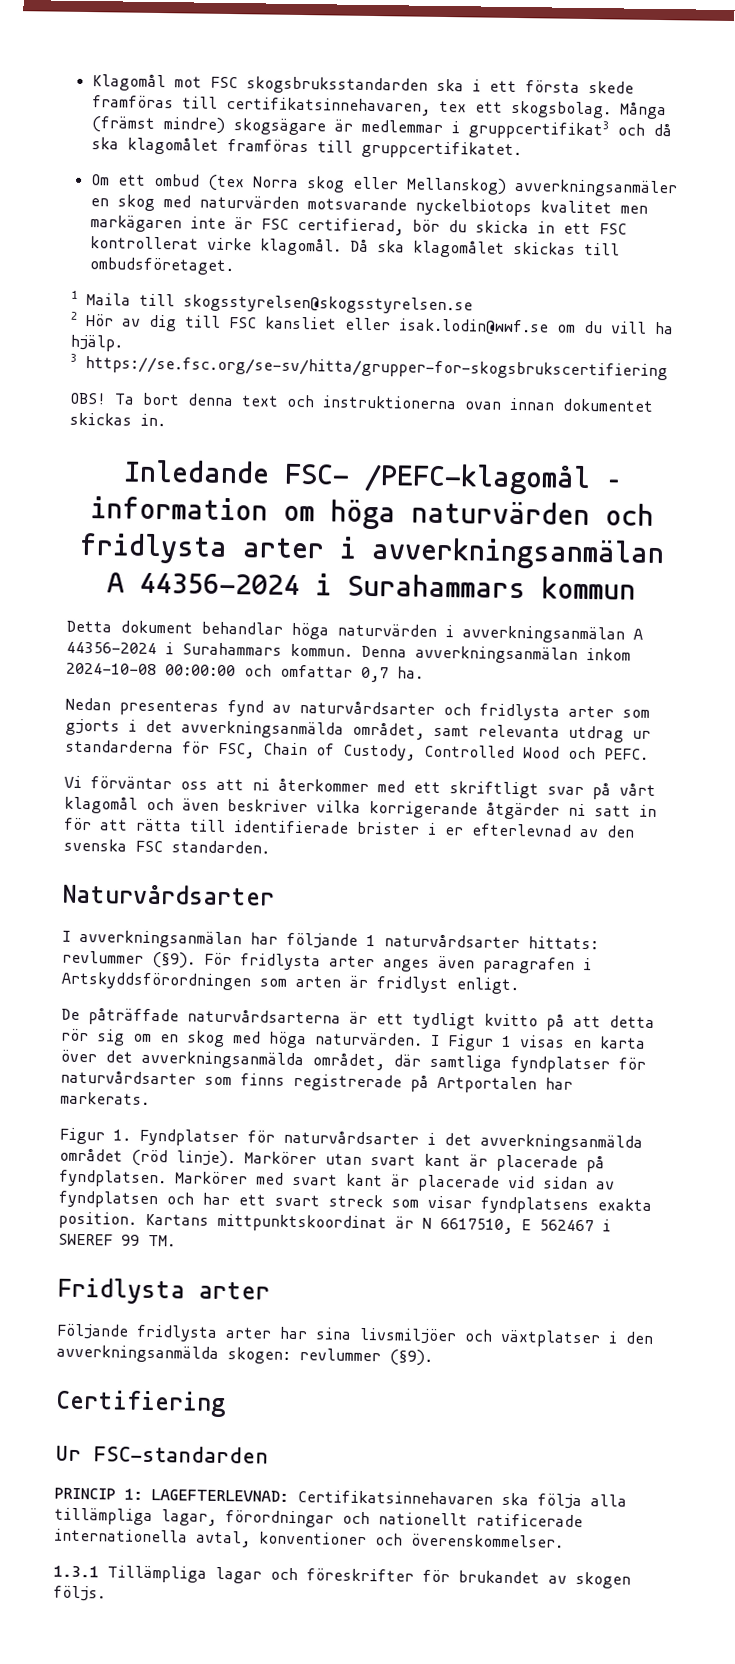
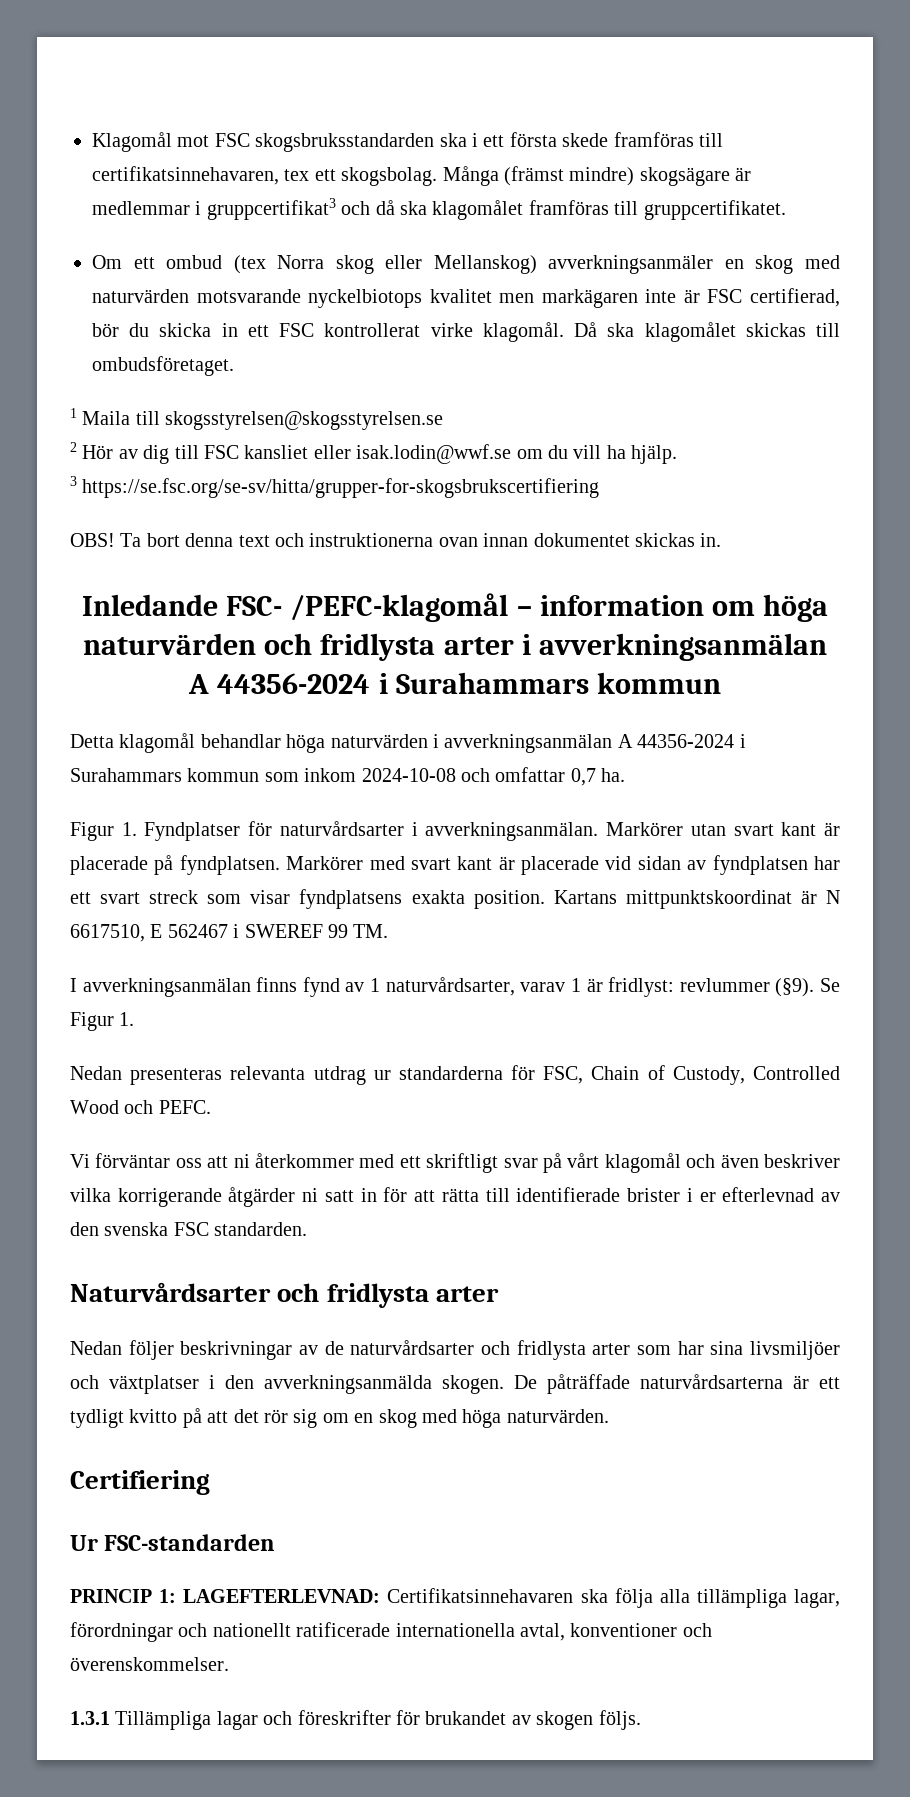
- Detta dokument behandlar höga naturvärden i avverkningsanmälan A 44356-2024 i Surahammars kommun. Denna avverkningsanmälan inkom 2024-10-08 00:00:00 och omfattar 0,7 ha.
+ Detta klagomål behandlar höga naturvärden i avverkningsanmälan A 44356-2024 i Surahammars kommun som inkom 2024-10-08 och omfattar 0,7 ha.
- Nedan presenteras fynd av naturvårdsarter och fridlysta arter som gjorts i det avverkningsanmälda området, samt relevanta utdrag ur standarderna för FSC, Chain of Custody, Controlled Wood och PEFC.
+ Figur 1. Fyndplatser för naturvårdsarter i avverkningsanmälan. Markörer utan svart kant är placerade på fyndplatsen. Markörer med svart kant är placerade vid sidan av fyndplatsen har ett svart streck som visar fyndplatsens exakta position. Kartans mittpunktskoordinat är N 6617510, E 562467 i SWEREF 99 TM.
+ I avverkningsanmälan finns fynd av 1 naturvårdsarter, varav 1 är fridlyst: revlummer (§9). Se Figur 1.
+ Nedan presenteras relevanta utdrag ur standarderna för FSC, Chain of Custody, Controlled Wood och PEFC.
- Naturvårdsarter
- I avverkningsanmälan har följande 1 naturvårdsarter hittats: revlummer (§9). För fridlysta arter anges även paragrafen i Artskyddsförordningen som arten är fridlyst enligt.
- De påträffade naturvårdsarterna är ett tydligt kvitto på att detta rör sig om en skog med höga naturvärden. I Figur 1 visas en karta över det avverkningsanmälda området, där samtliga fyndplatser för naturvårdsarter som finns registrerade på Artportalen har markerats.
- Figur 1. Fyndplatser för naturvårdsarter i det avverkningsanmälda området (röd linje). Markörer utan svart kant är placerade på fyndplatsen. Markörer med svart kant är placerade vid sidan av fyndplatsen och har ett svart streck som visar fyndplatsens exakta position. Kartans mittpunktskoordinat är N 6617510, E 562467 i SWEREF 99 TM.
- Fridlysta arter
- Följande fridlysta arter har sina livsmiljöer och växtplatser i den avverkningsanmälda skogen: revlummer (§9).
+ Naturvårdsarter och fridlysta arter
+ Nedan följer beskrivningar av de naturvårdsarter och fridlysta arter som har sina livsmiljöer och växtplatser i den avverkningsanmälda skogen. De påträffade naturvårdsarterna är ett tydligt kvitto på att det rör sig om en skog med höga naturvärden.

